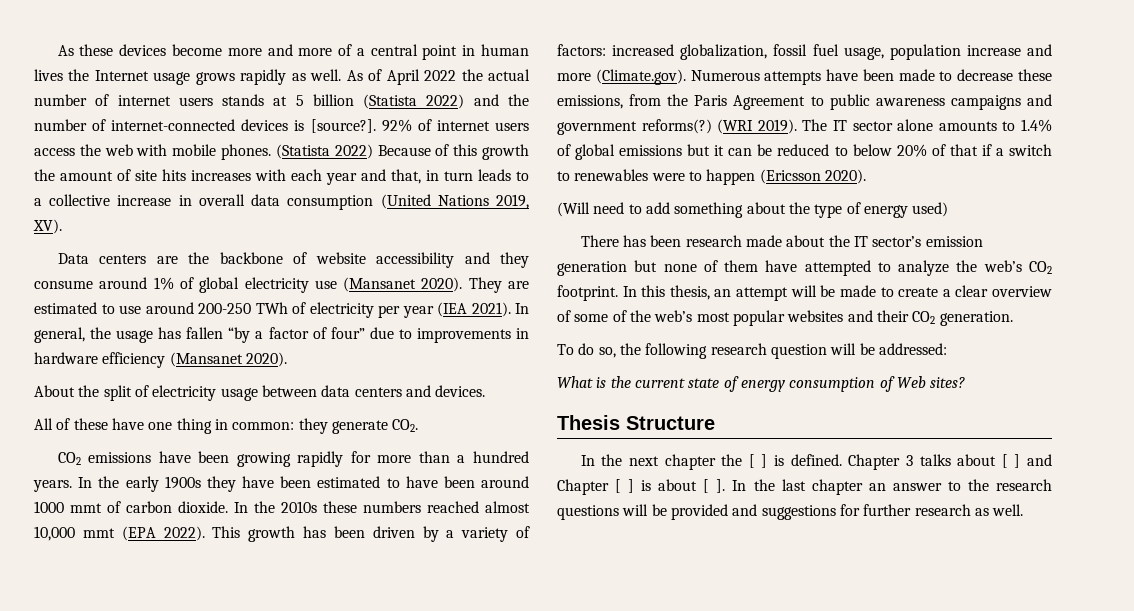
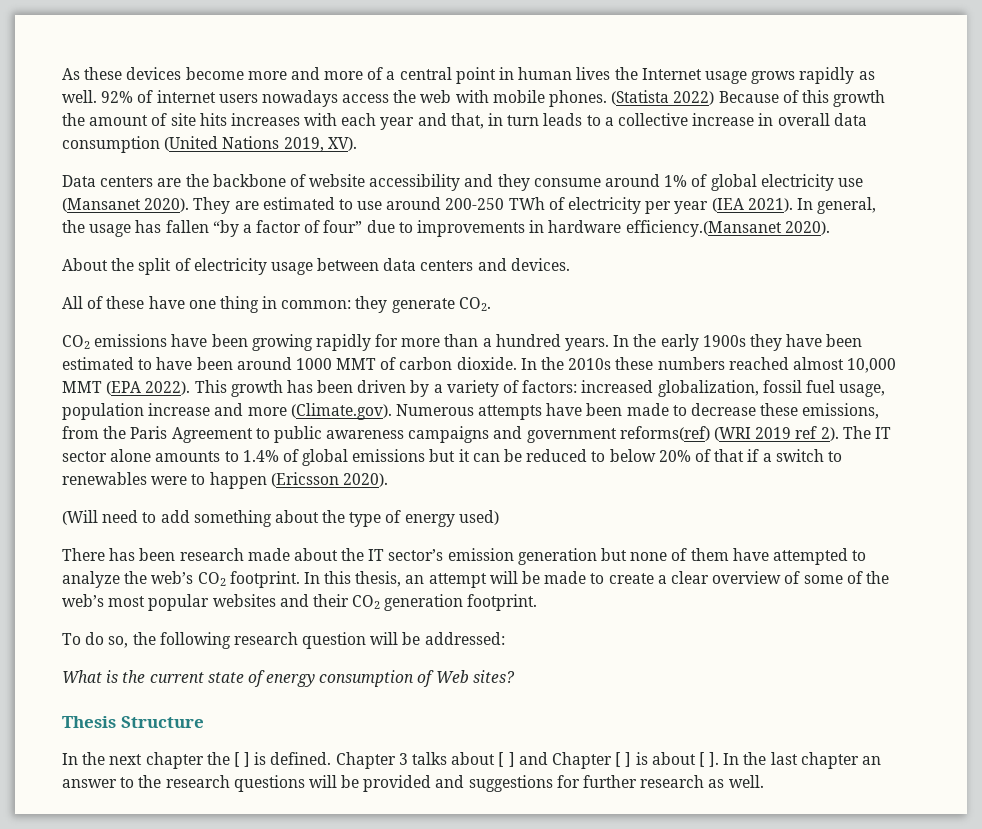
- As of April 2022 the actual number of internet users stands at 5 billion (Statista 2022) and the number of internet-connected devices is [source?].
- 92% of internet users access the web with mobile phones.
+ 92% of internet users nowadays access the web with mobile phones.
- In general, the usage has fallen “by a factor of four” due to improvements in hardware efficiency (Mansanet 2020).
+ In general, the usage has fallen “by a factor of four” due to improvements in hardware efficiency.(Mansanet 2020).
- In the early 1900s they have been estimated to have been around 1000 mmt of carbon dioxide.
+ In the early 1900s they have been estimated to have been around 1000 MMT of carbon dioxide.
- In the 2010s these numbers reached almost 10,000 mmt (EPA 2022).
+ In the 2010s these numbers reached almost 10,000 MMT (EPA 2022).
- This growth has been driven by a variety of factors: increased globalization, fossil fuel usage, population increase and more (Climate.gov). Numerous attempts have been made to decrease these emissions, from the Paris Agreement to public awareness campaigns and government reforms(?) (WRI 2019).
+ This growth has been driven by a variety of factors: increased globalization, fossil fuel usage, population increase and more (Climate.gov). Numerous attempts have been made to decrease these emissions, from the Paris Agreement to public awareness campaigns and government reforms(ref) (WRI 2019 ref 2).
- In this thesis, an attempt will be made to create a clear overview of some of the web’s most popular websites and their CO2 generation.
+ In this thesis, an attempt will be made to create a clear overview of some of the web’s most popular websites and their CO2 generation footprint.

